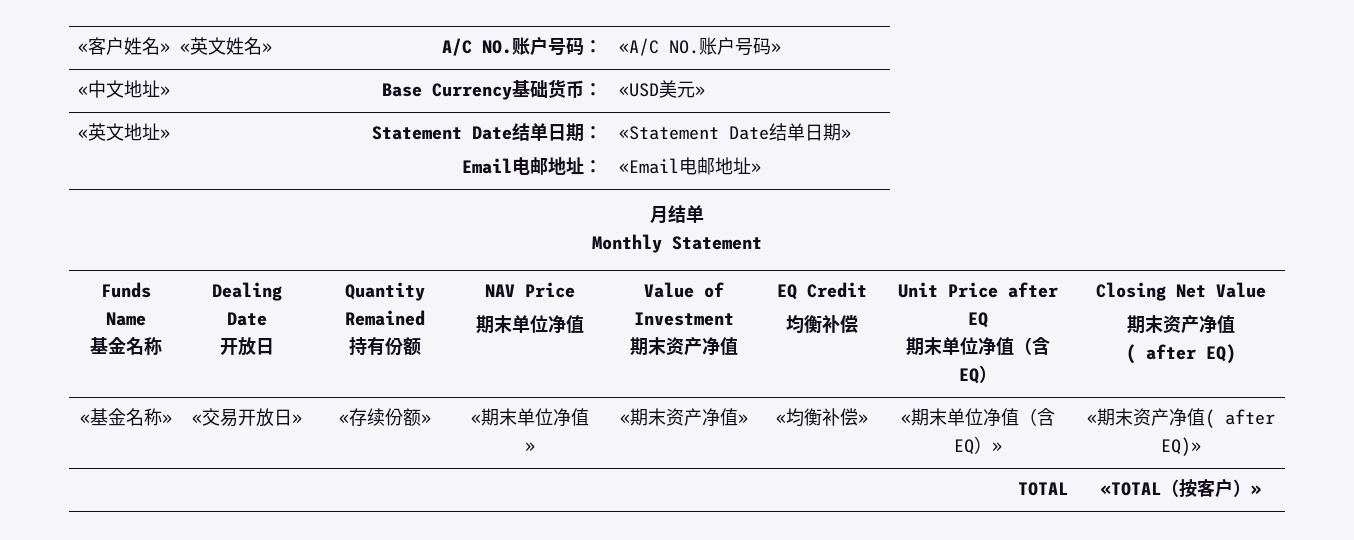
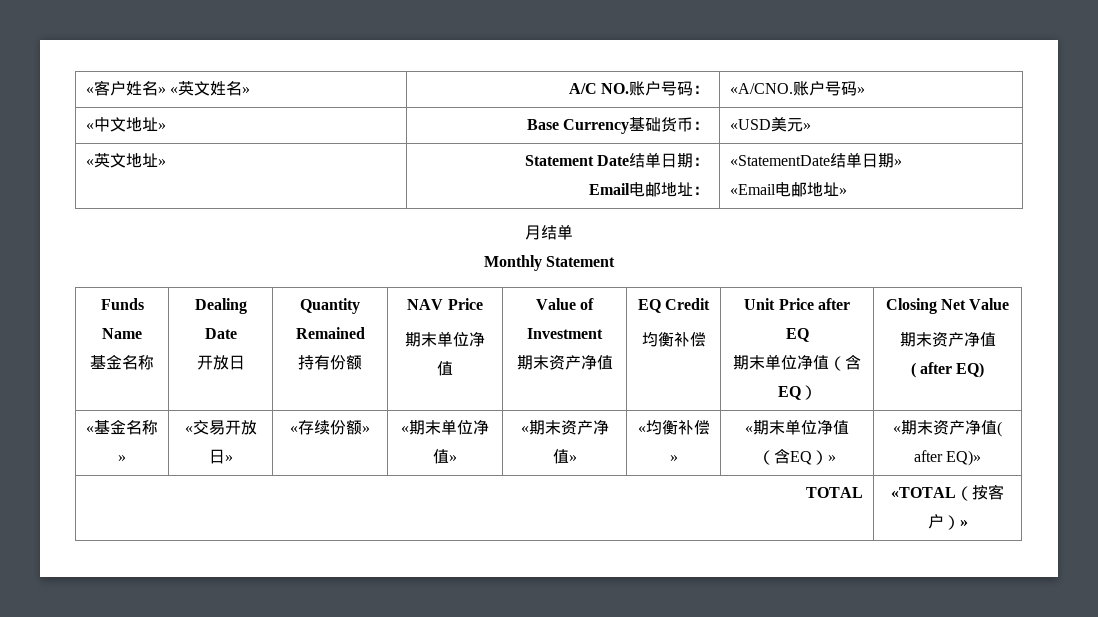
- «客户姓名» «英文姓名» | A/C NO.账户号码： | «A/C NO.账户号码»
+ «客户姓名» «英文姓名» | A/C NO.账户号码： | «A/CNO.账户号码»
  «英文地址» | Statement Date结单日期：
- Email电邮地址： | «Statement Date结单日期»
+ Email电邮地址： | «StatementDate结单日期»

